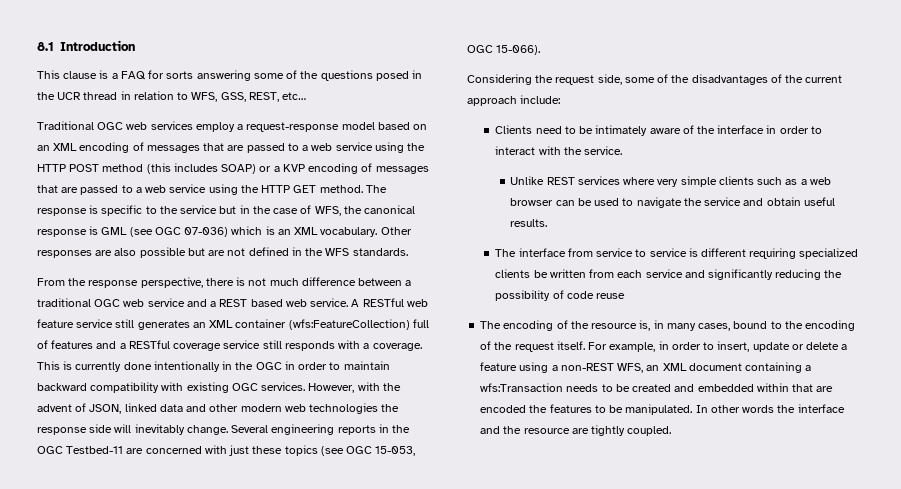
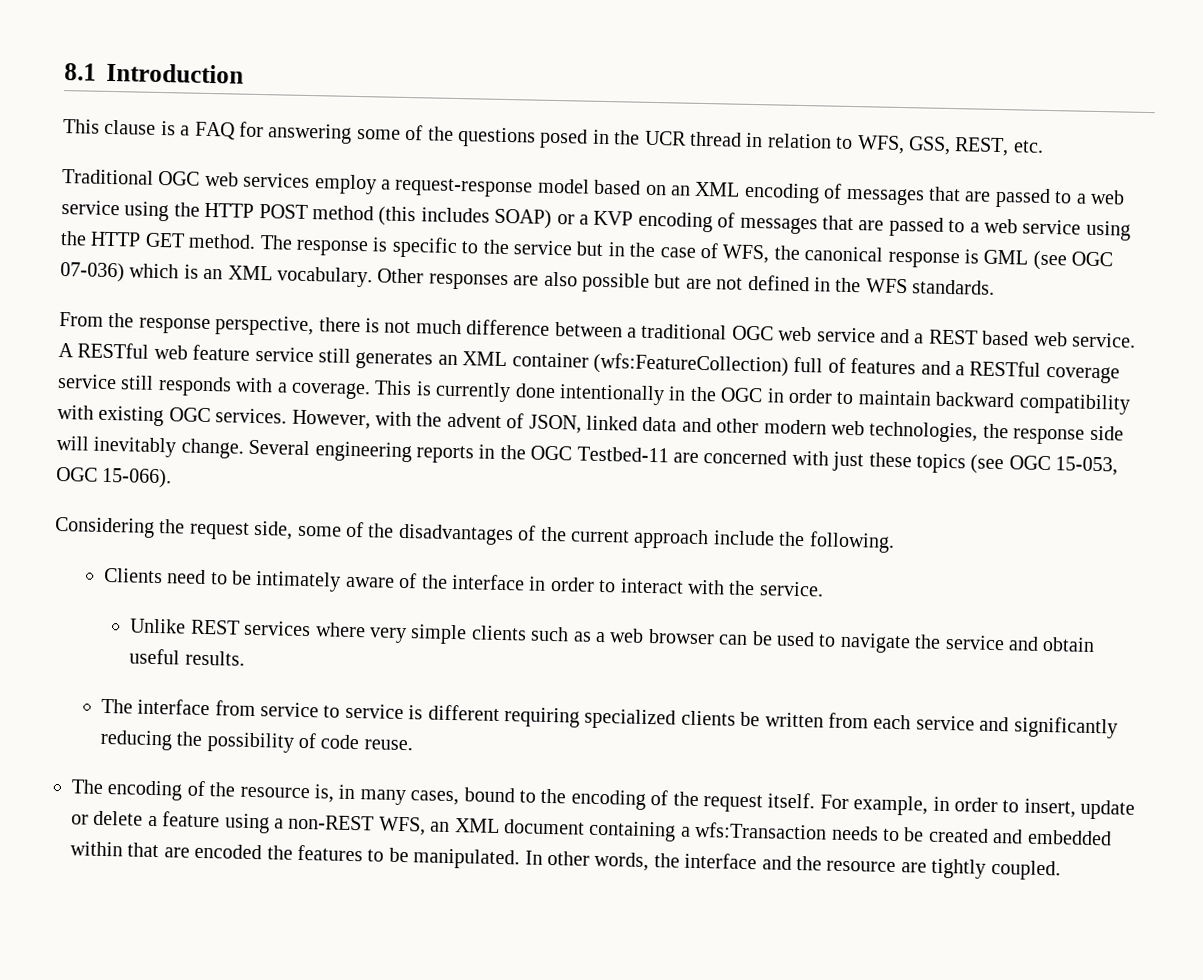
- This clause is a FAQ for sorts answering some of the questions posed in the UCR thread in relation to WFS, GSS, REST, etc…
+ This clause is a FAQ for answering some of the questions posed in the UCR thread in relation to WFS, GSS, REST, etc.
- However, with the advent of JSON, linked data and other modern web technologies the response side will inevitably change.
+ However, with the advent of JSON, linked data and other modern web technologies, the response side will inevitably change.
- Considering the request side, some of the disadvantages of the current approach include:
+ Considering the request side, some of the disadvantages of the current approach include the following.
- The interface from service to service is different requiring specialized clients be written from each service and significantly reducing the possibility of code reuse
+ The interface from service to service is different requiring specialized clients be written from each service and significantly reducing the possibility of code reuse.
- In other words the interface and the resource are tightly coupled.
+ In other words, the interface and the resource are tightly coupled.

